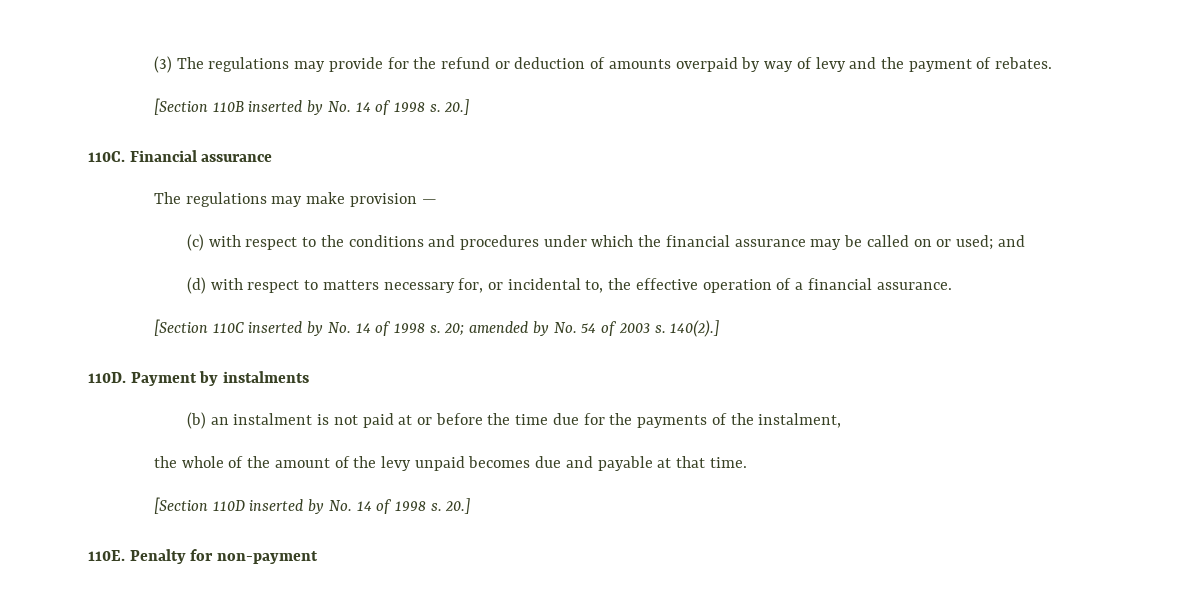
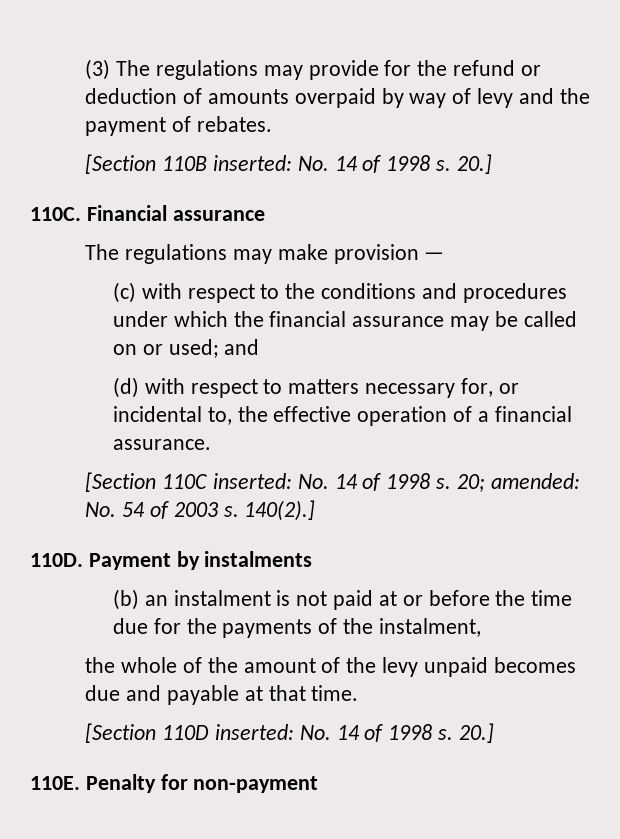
- [Section 110B inserted by No. 14 of 1998 s.
+ [Section 110B inserted: No. 14 of 1998 s.
- [Section 110C inserted by No. 14 of 1998 s.
+ [Section 110C inserted: No. 14 of 1998 s.
- 20; amended by No. 54 of 2003 s.
+ 20; amended: No. 54 of 2003 s.
- [Section 110D inserted by No. 14 of 1998 s.
+ [Section 110D inserted: No. 14 of 1998 s.

